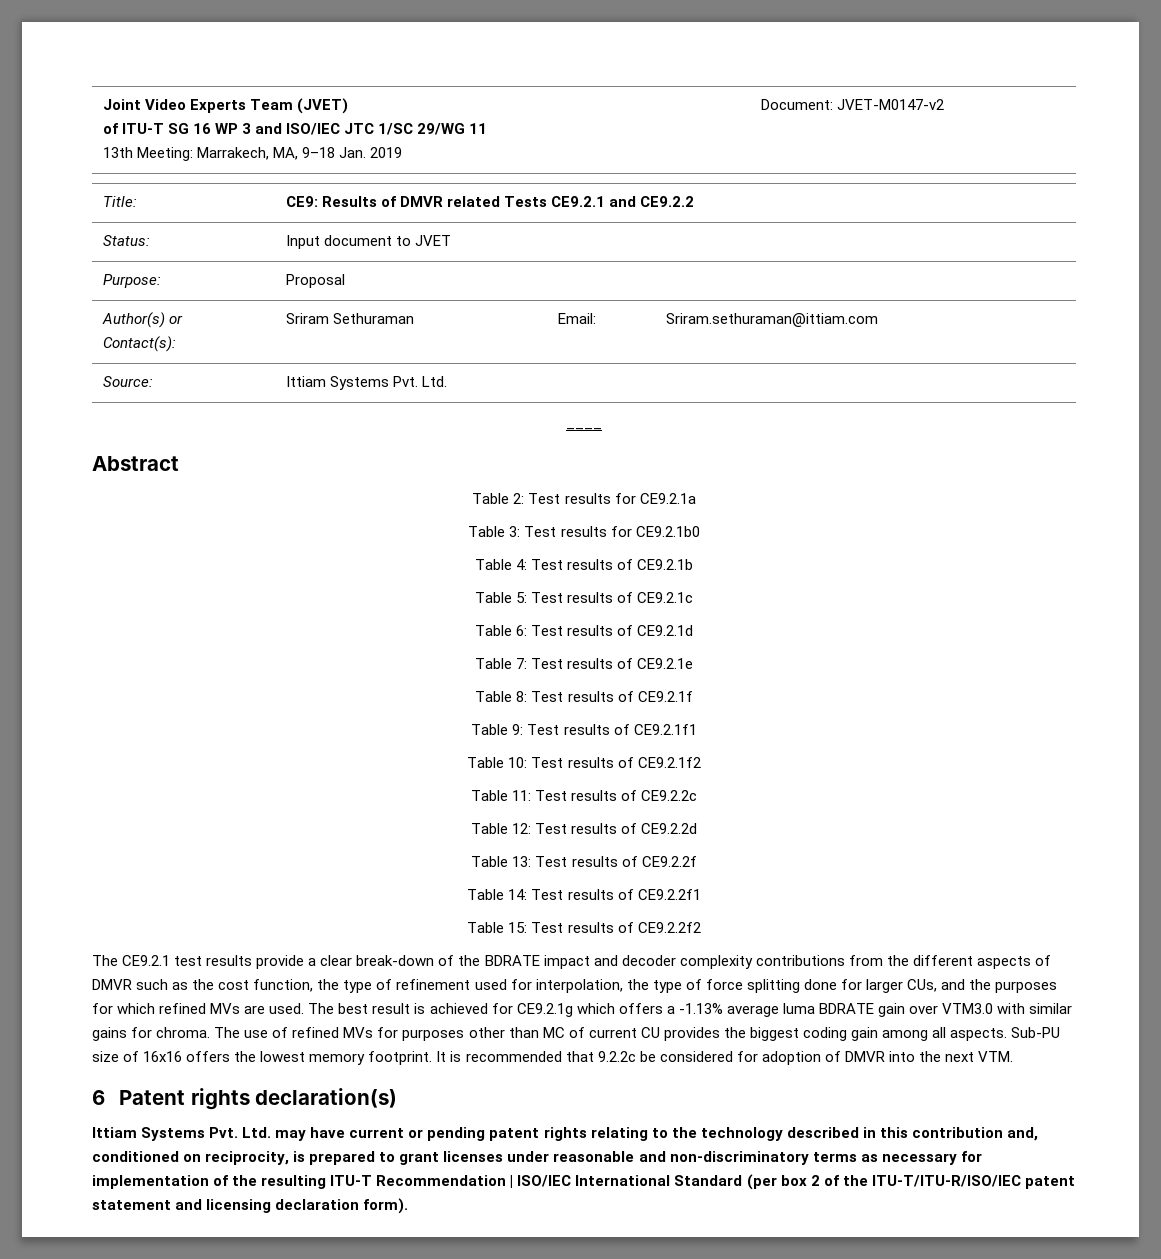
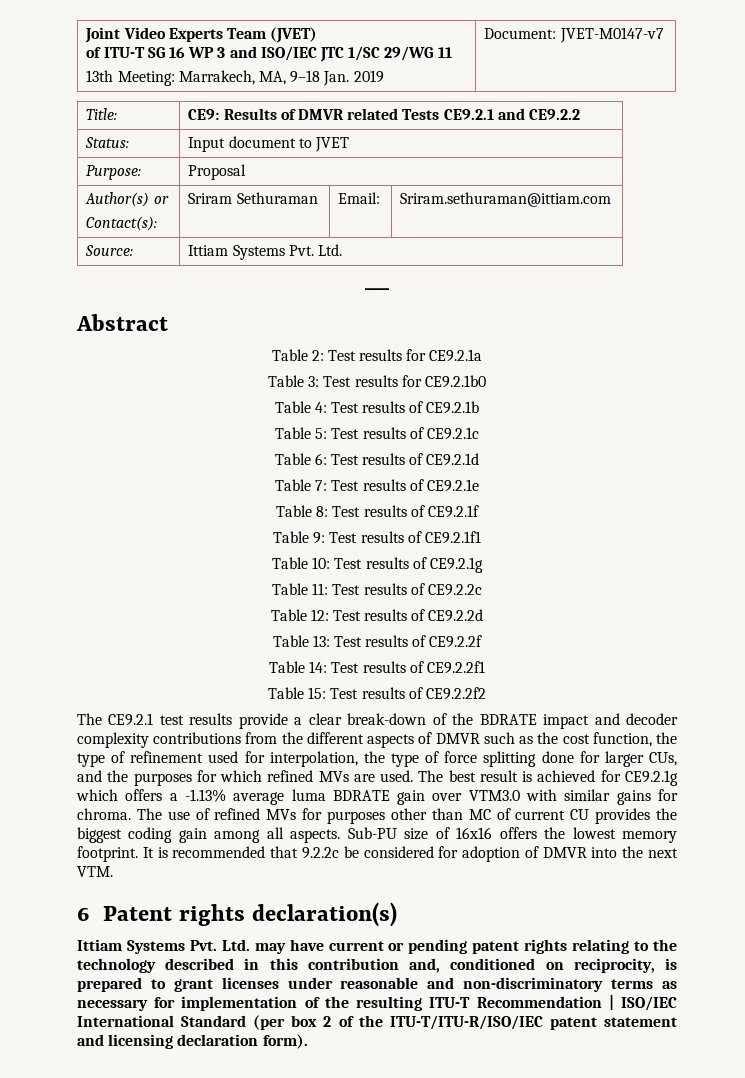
  Joint Video Experts Team (JVET)
  of ITU-T SG 16 WP 3 and ISO/IEC JTC 1/SC 29/WG 11
- 13th Meeting: Marrakech, MA, 9–18 Jan. 2019 | Document: JVET-M0147-v2
+ 13th Meeting: Marrakech, MA, 9–18 Jan. 2019 | Document: JVET-M0147-v7
- Table 10: Test results of CE9.2.1f2
+ Table 10: Test results of CE9.2.1g

